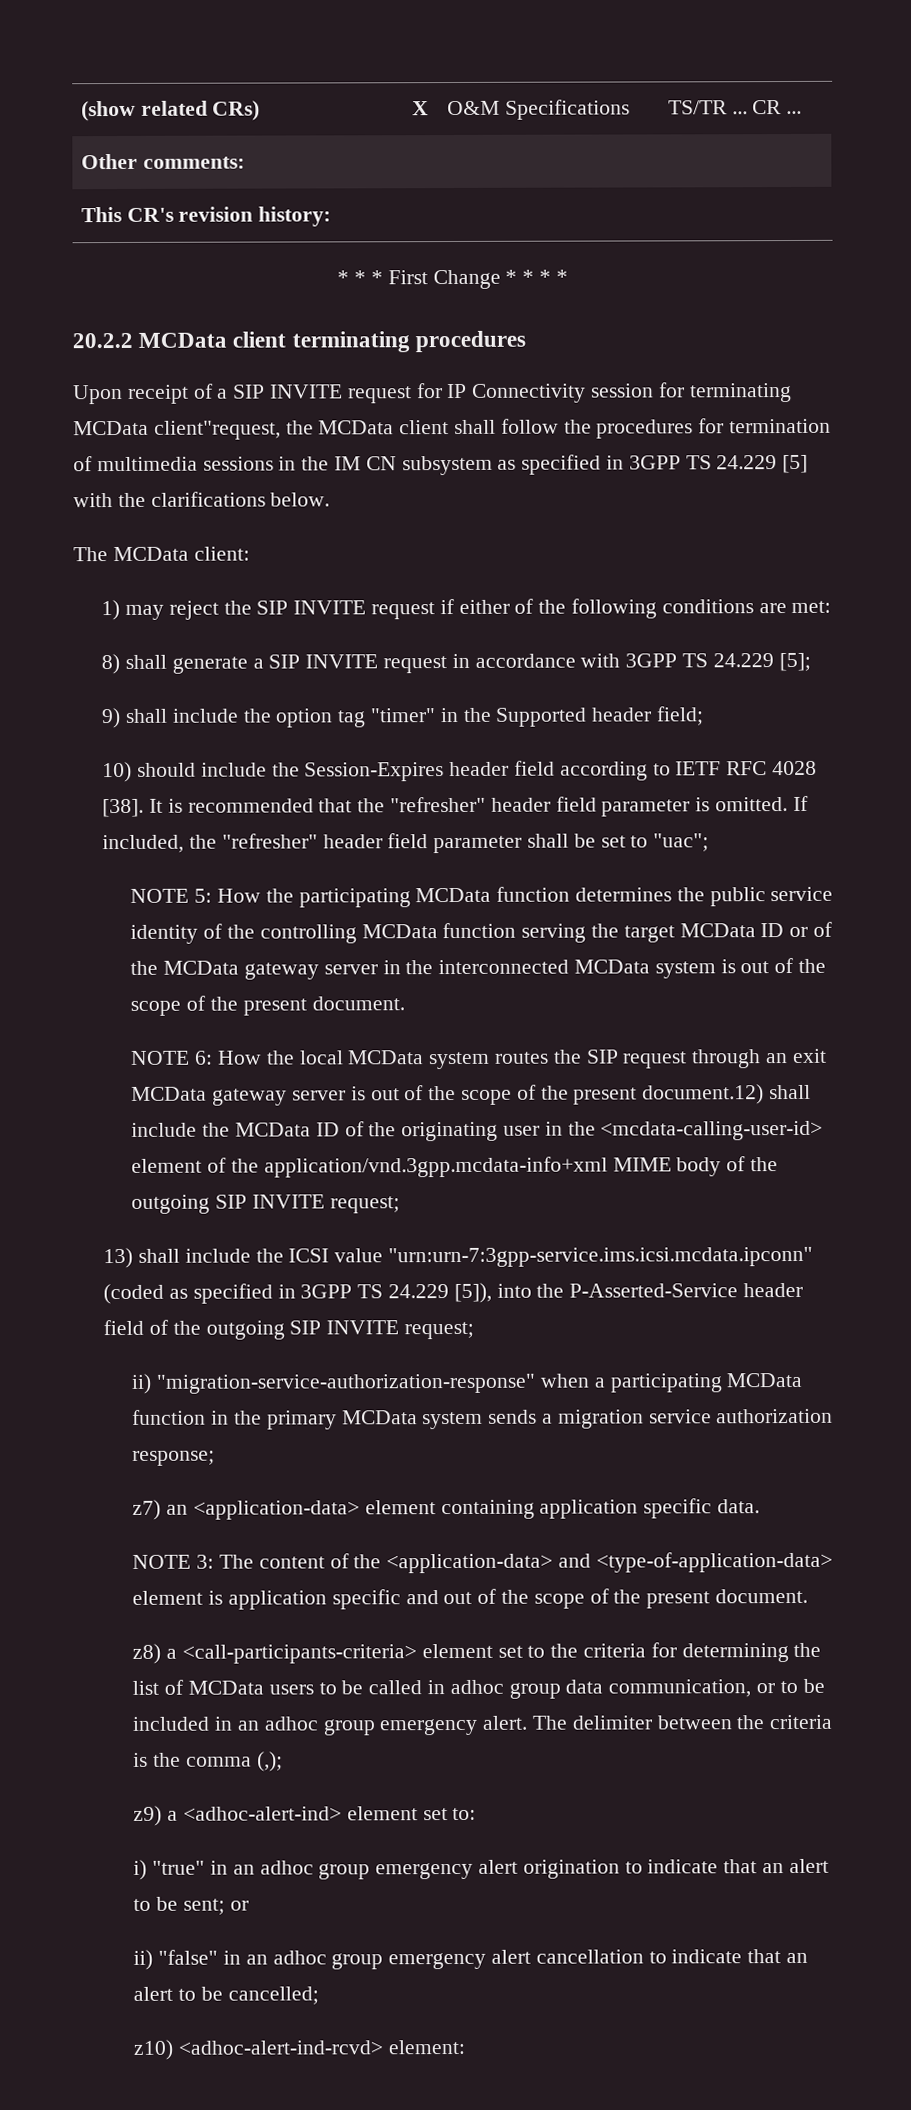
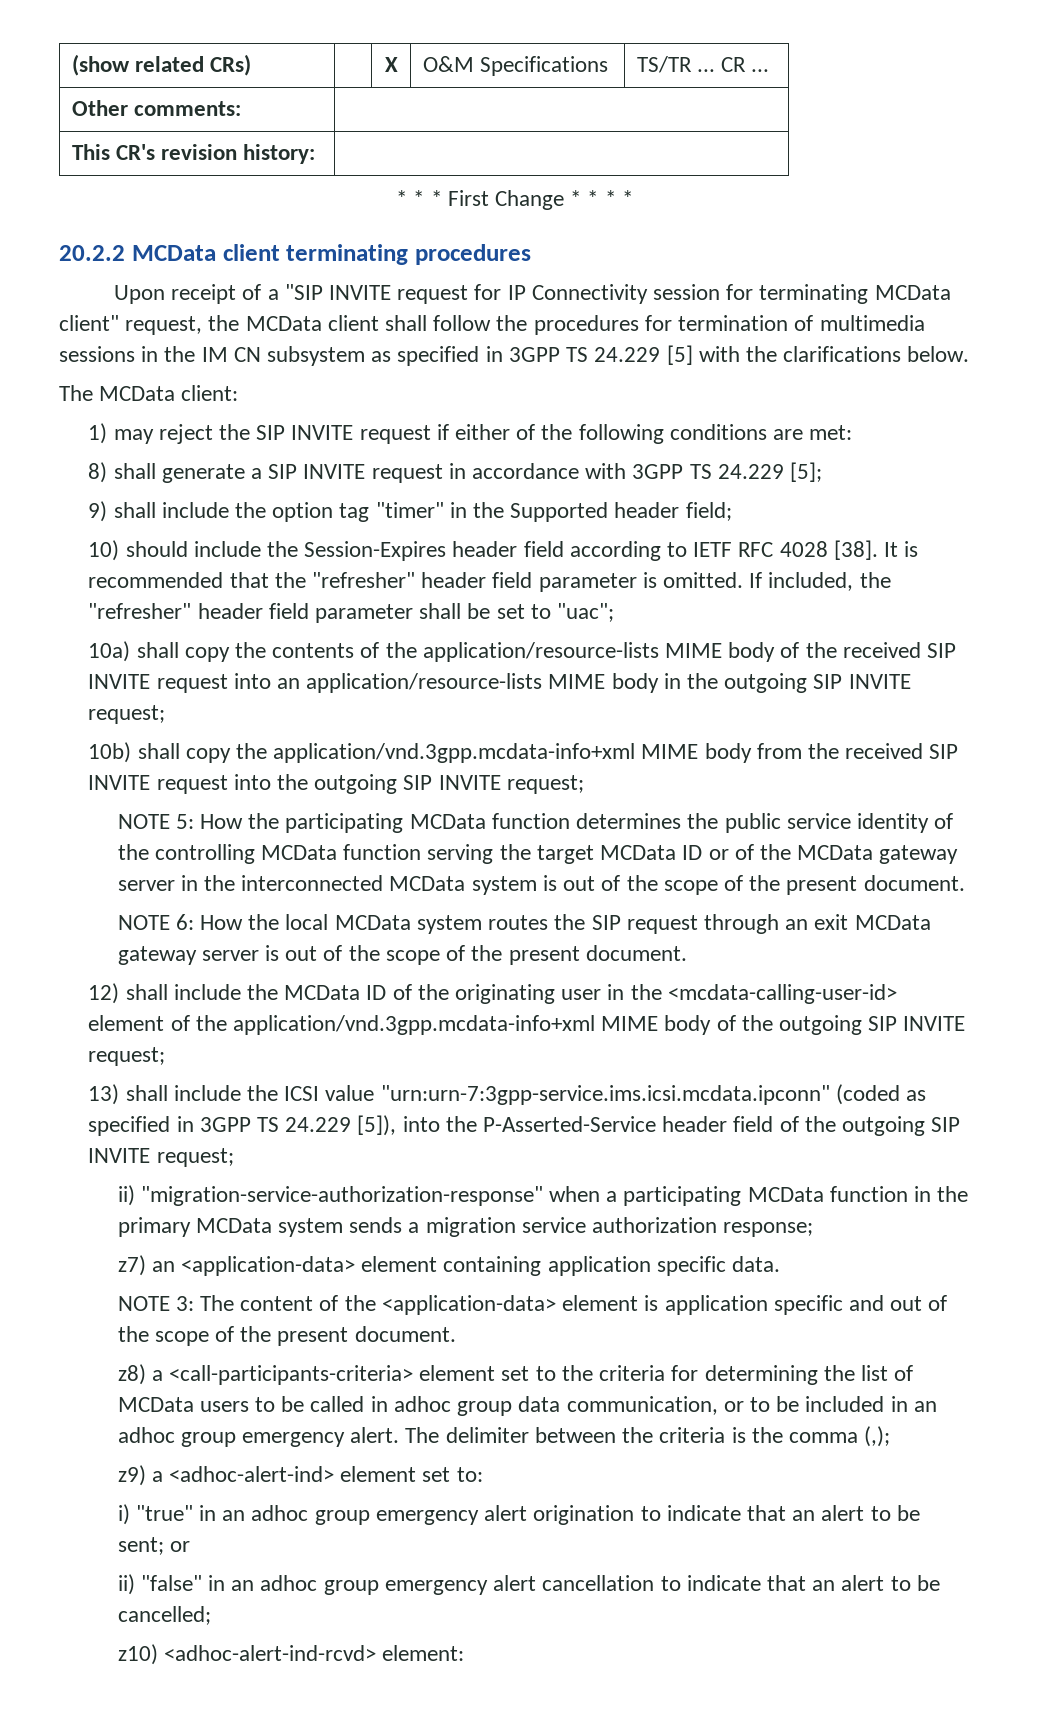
- Upon receipt of a SIP INVITE request for IP Connectivity session for terminating MCData client"request, the MCData client shall follow the procedures for termination of multimedia sessions in the IM CN subsystem as specified in 3GPP TS 24.229 [5] with the clarifications below.
+ Upon receipt of a "SIP INVITE request for IP Connectivity session for terminating MCData client" request, the MCData client shall follow the procedures for termination of multimedia sessions in the IM CN subsystem as specified in 3GPP TS 24.229 [5] with the clarifications below.
+ 10a) shall copy the contents of the application/resource-lists MIME body of the received SIP INVITE request into an application/resource-lists MIME body in the outgoing SIP INVITE request;
+ 10b) shall copy the application/vnd.3gpp.mcdata-info+xml MIME body from the received SIP INVITE request into the outgoing SIP INVITE request;
- NOTE 6: How the local MCData system routes the SIP request through an exit MCData gateway server is out of the scope of the present document.12) shall include the MCData ID of the originating user in the <mcdata-calling-user-id> element of the application/vnd.3gpp.mcdata-info+xml MIME body of the outgoing SIP INVITE request;
+ NOTE 6: How the local MCData system routes the SIP request through an exit MCData gateway server is out of the scope of the present document.
+ 12) shall include the MCData ID of the originating user in the <mcdata-calling-user-id> element of the application/vnd.3gpp.mcdata-info+xml MIME body of the outgoing SIP INVITE request;
- NOTE 3: The content of the <application-data> and <type-of-application-data> element is application specific and out of the scope of the present document.
+ NOTE 3: The content of the <application-data> element is application specific and out of the scope of the present document.

